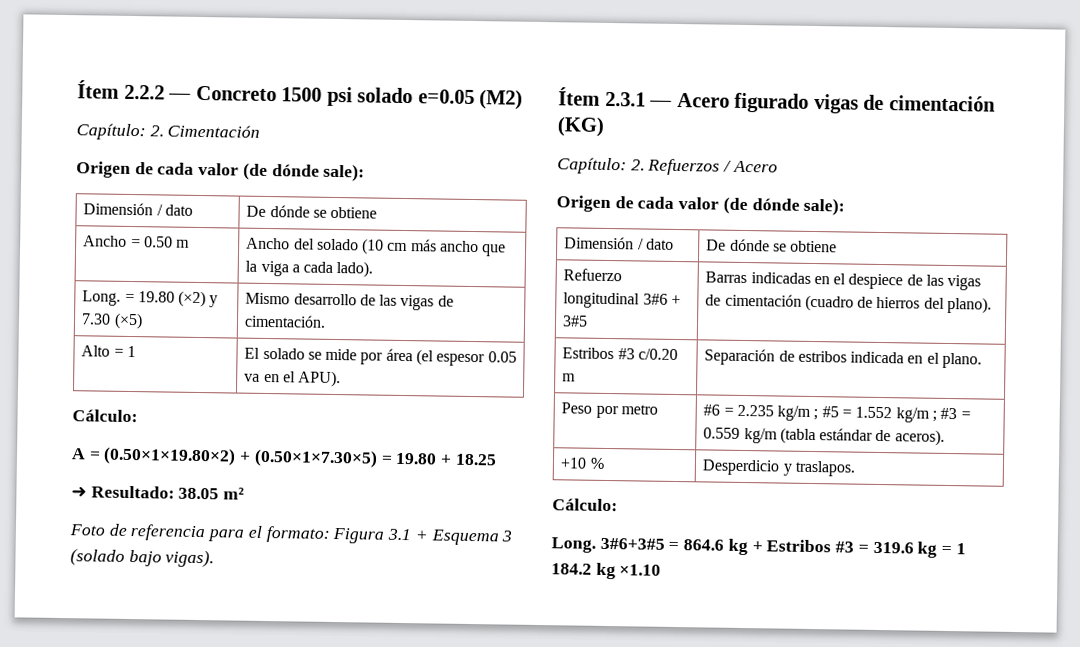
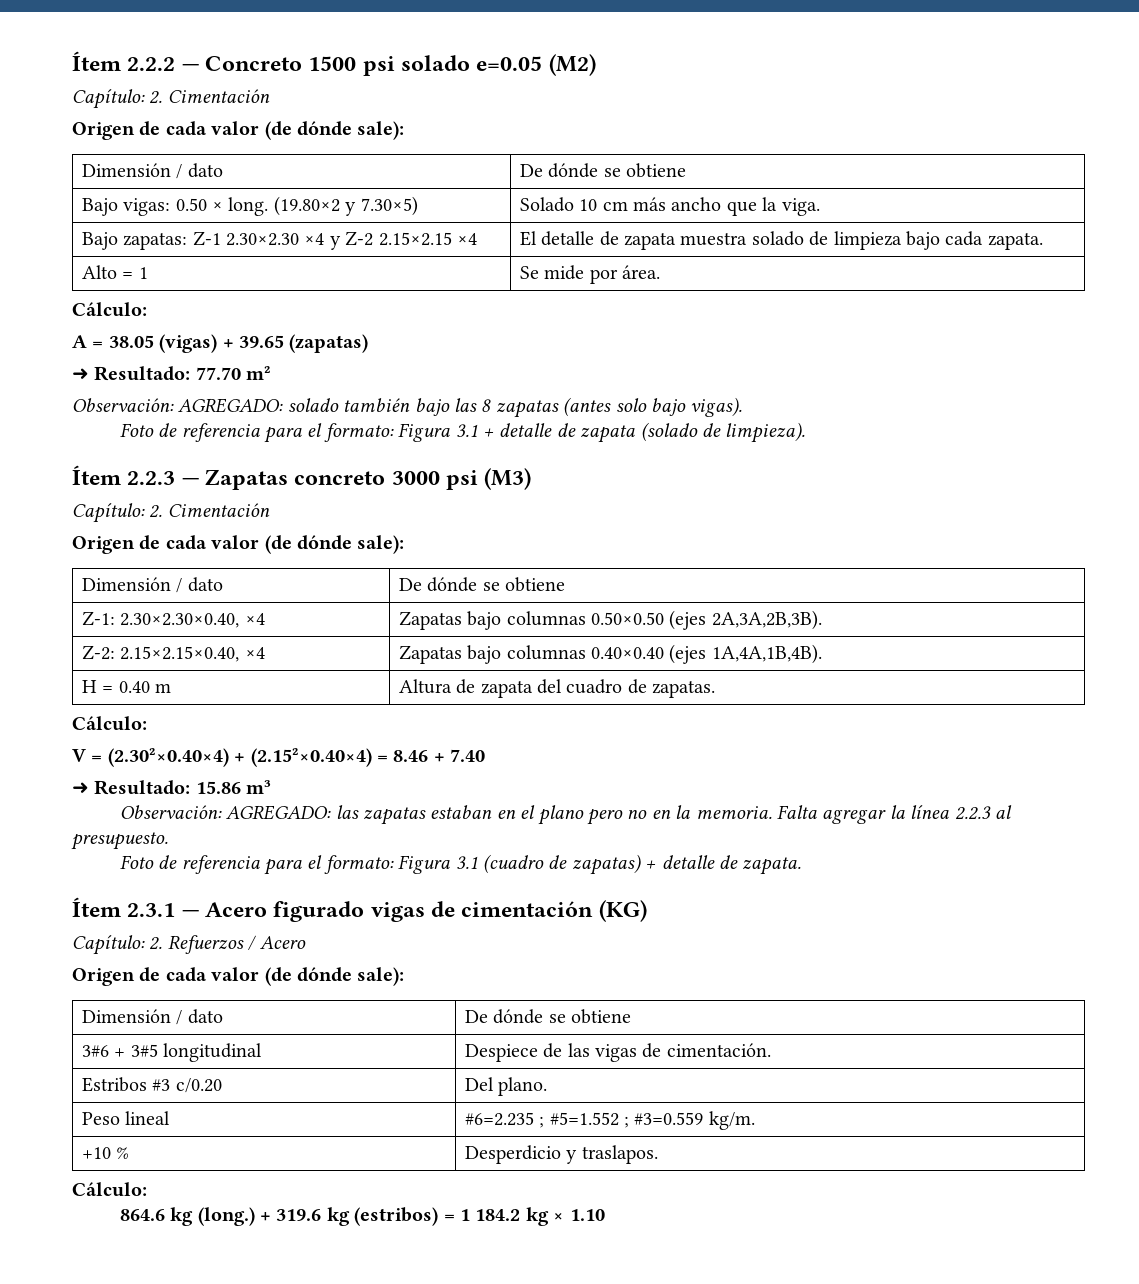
- Ancho = 0.50 m | Ancho del solado (10 cm más ancho que la viga a cada lado).
- Long. = 19.80 (×2) y 7.30 (×5) | Mismo desarrollo de las vigas de cimentación.
- Alto = 1 | El solado se mide por área (el espesor 0.05 va en el APU).
+ Bajo vigas: 0.50 × long. (19.80×2 y 7.30×5) | Solado 10 cm más ancho que la viga.
+ Bajo zapatas: Z-1 2.30×2.30 ×4 y Z-2 2.15×2.15 ×4 | El detalle de zapata muestra solado de limpieza bajo cada zapata.
+ Alto = 1 | Se mide por área.
  Cálculo:
- A = (0.50×1×19.80×2) + (0.50×1×7.30×5) = 19.80 + 18.25
- ➜ Resultado: 38.05 m²
+ A = 38.05 (vigas) + 39.65 (zapatas)
+ ➜ Resultado: 77.70 m²
+ Observación: AGREGADO: solado también bajo las 8 zapatas (antes solo bajo vigas).
- Foto de referencia para el formato: Figura 3.1 + Esquema 3 (solado bajo vigas).
+ Foto de referencia para el formato: Figura 3.1 + detalle de zapata (solado de limpieza).
+ Ítem 2.2.3 — Zapatas concreto 3000 psi (M3)
+ Capítulo: 2. Cimentación
+ Origen de cada valor (de dónde sale):
+ Dimensión / dato | De dónde se obtiene
+ Z-1: 2.30×2.30×0.40, ×4 | Zapatas bajo columnas 0.50×0.50 (ejes 2A,3A,2B,3B).
+ Z-2: 2.15×2.15×0.40, ×4 | Zapatas bajo columnas 0.40×0.40 (ejes 1A,4A,1B,4B).
+ H = 0.40 m | Altura de zapata del cuadro de zapatas.
+ Cálculo:
+ V = (2.30²×0.40×4) + (2.15²×0.40×4) = 8.46 + 7.40
+ ➜ Resultado: 15.86 m³
+ Observación: AGREGADO: las zapatas estaban en el plano pero no en la memoria. Falta agregar la línea 2.2.3 al presupuesto.
+ Foto de referencia para el formato: Figura 3.1 (cuadro de zapatas) + detalle de zapata.
- Refuerzo longitudinal 3#6 + 3#5 | Barras indicadas en el despiece de las vigas de cimentación (cuadro de hierros del plano).
- Estribos #3 c/0.20 m | Separación de estribos indicada en el plano.
- Peso por metro | #6 = 2.235 kg/m ; #5 = 1.552 kg/m ; #3 = 0.559 kg/m (tabla estándar de aceros).
+ 3#6 + 3#5 longitudinal | Despiece de las vigas de cimentación.
+ Estribos #3 c/0.20 | Del plano.
+ Peso lineal | #6=2.235 ; #5=1.552 ; #3=0.559 kg/m.
- Long. 3#6+3#5 = 864.6 kg + Estribos #3 = 319.6 kg = 1 184.2 kg ×1.10
+ 864.6 kg (long.) + 319.6 kg (estribos) = 1 184.2 kg × 1.10

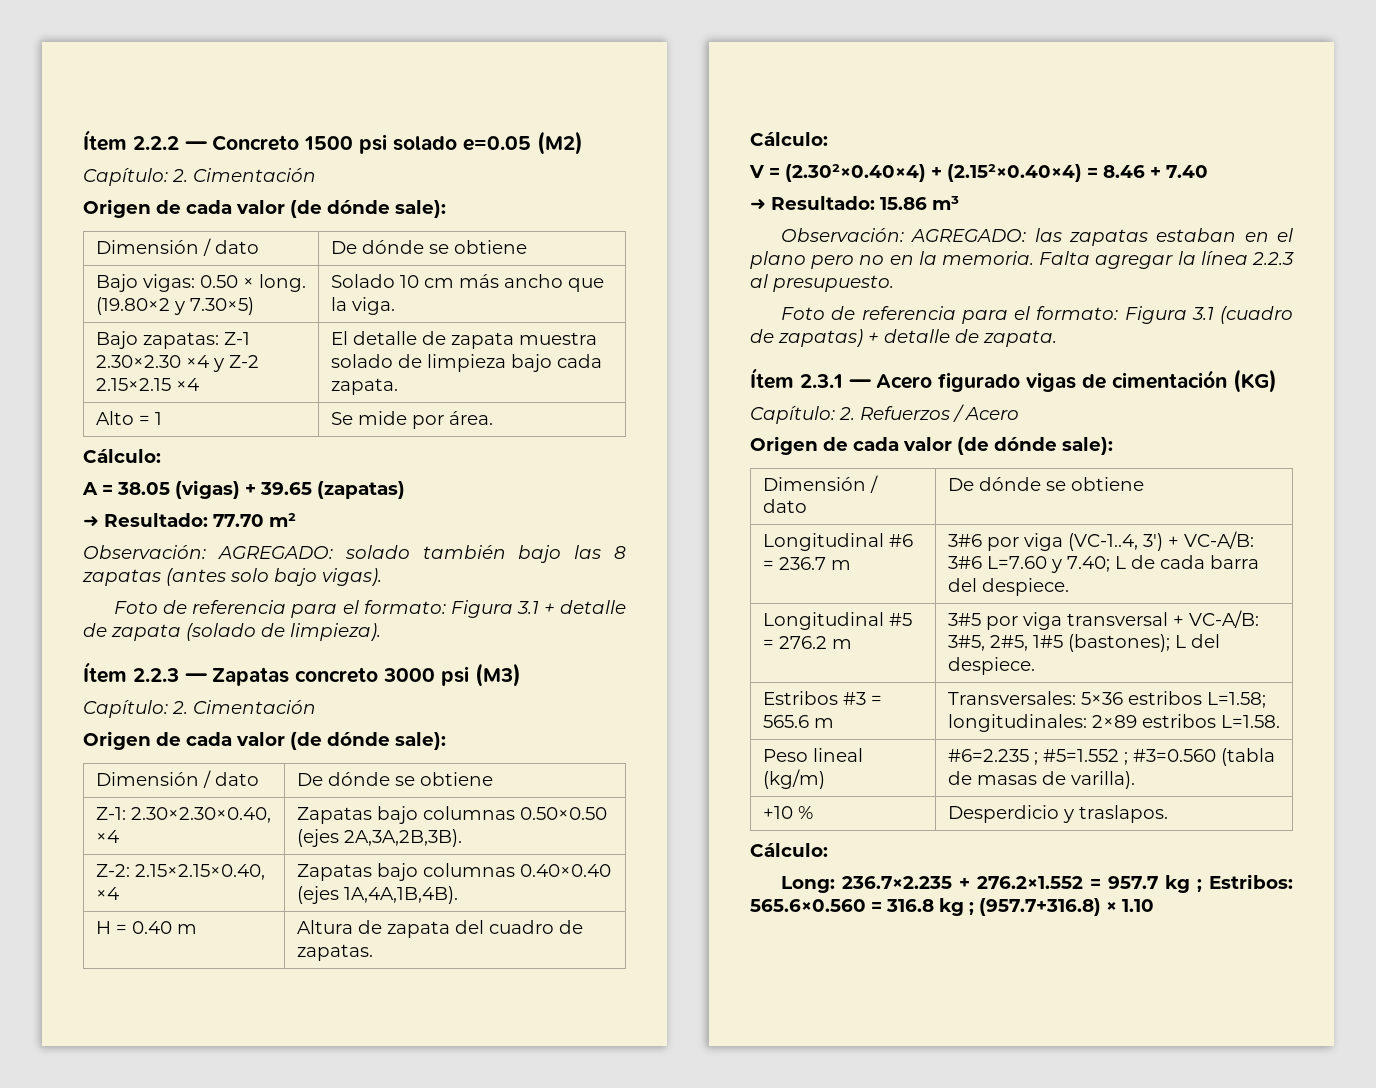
- 3#6 + 3#5 longitudinal | Despiece de las vigas de cimentación.
- Estribos #3 c/0.20 | Del plano.
+ Longitudinal #6 = 236.7 m | 3#6 por viga (VC-1..4, 3') + VC-A/B: 3#6 L=7.60 y 7.40; L de cada barra del despiece.
+ Longitudinal #5 = 276.2 m | 3#5 por viga transversal + VC-A/B: 3#5, 2#5, 1#5 (bastones); L del despiece.
+ Estribos #3 = 565.6 m | Transversales: 5×36 estribos L=1.58; longitudinales: 2×89 estribos L=1.58.
- Peso lineal | #6=2.235 ; #5=1.552 ; #3=0.559 kg/m.
+ Peso lineal (kg/m) | #6=2.235 ; #5=1.552 ; #3=0.560 (tabla de masas de varilla).
- 864.6 kg (long.) + 319.6 kg (estribos) = 1 184.2 kg × 1.10
+ Long: 236.7×2.235 + 276.2×1.552 = 957.7 kg ; Estribos: 565.6×0.560 = 316.8 kg ; (957.7+316.8) × 1.10

